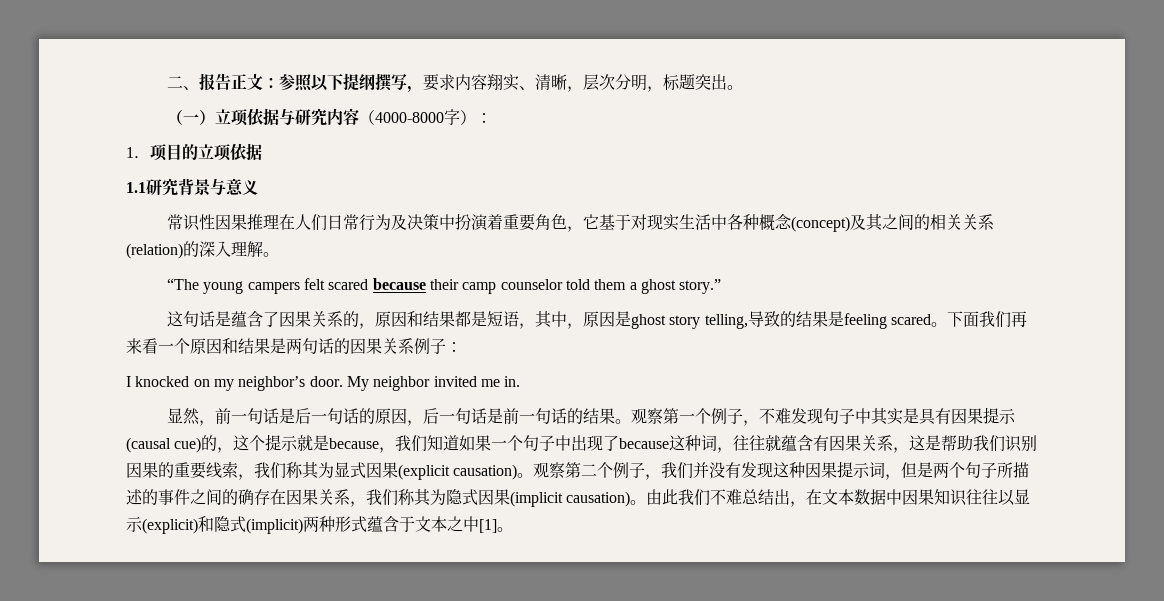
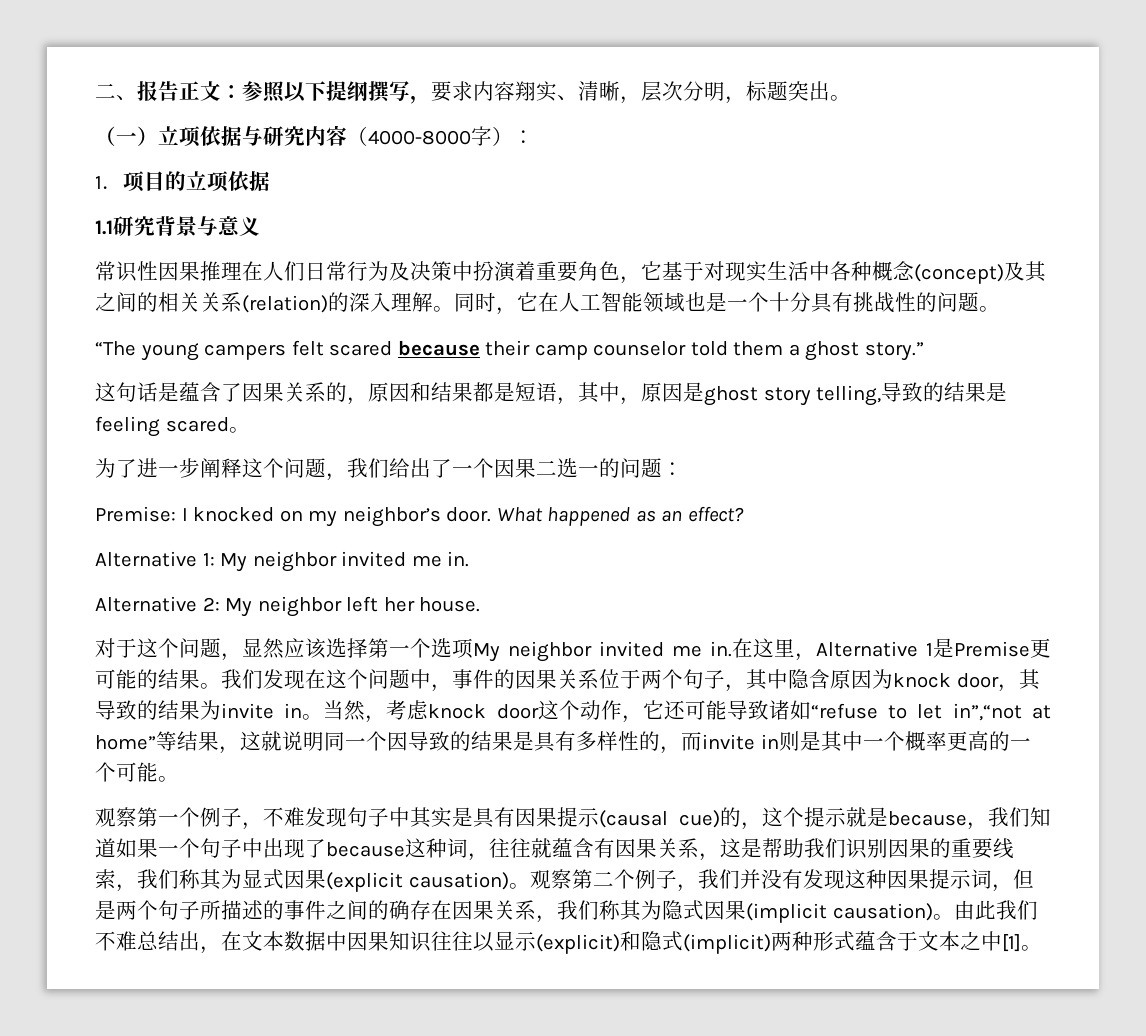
+ 同时，它在人工智能领域也是一个十分具有挑战性的问题。
- 这句话是蕴含了因果关系的，原因和结果都是短语，其中，原因是ghost story telling,导致的结果是feeling scared。下面我们再来看一个原因和结果是两句话的因果关系例子：
- I knocked on my neighbor’s door.
+ 这句话是蕴含了因果关系的，原因和结果都是短语，其中，原因是ghost story telling,导致的结果是feeling scared。
+ 为了进一步阐释这个问题，我们给出了一个因果二选一的问题：
+ Premise: I knocked on my neighbor’s door.
- My neighbor invited me in.
+ What happened as an effect?
+ Alternative 1: My neighbor invited me in.
- 显然，前一句话是后一句话的原因，后一句话是前一句话的结果。观察第一个例子，不难发现句子中其实是具有因果提示(causal cue)的，这个提示就是because，我们知道如果一个句子中出现了because这种词，往往就蕴含有因果关系，这是帮助我们识别因果的重要线索，我们称其为显式因果(explicit causation)。
+ Alternative 2: My neighbor left her house.
+ 对于这个问题，显然应该选择第一个选项My neighbor invited me in.在这里，Alternative 1是Premise更可能的结果。我们发现在这个问题中，事件的因果关系位于两个句子，其中隐含原因为knock door，其导致的结果为invite in。当然，考虑knock door这个动作，它还可能导致诸如“refuse to let in”,“not at home”等结果，这就说明同一个因导致的结果是具有多样性的，而invite in则是其中一个概率更高的一个可能。
+ 观察第一个例子，不难发现句子中其实是具有因果提示(causal cue)的，这个提示就是because，我们知道如果一个句子中出现了because这种词，往往就蕴含有因果关系，这是帮助我们识别因果的重要线索，我们称其为显式因果(explicit causation)。

